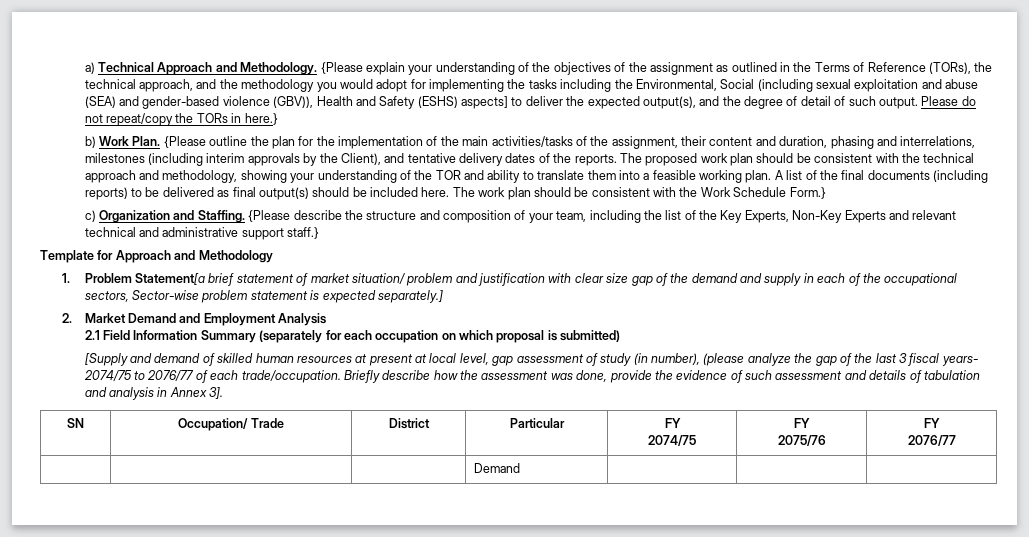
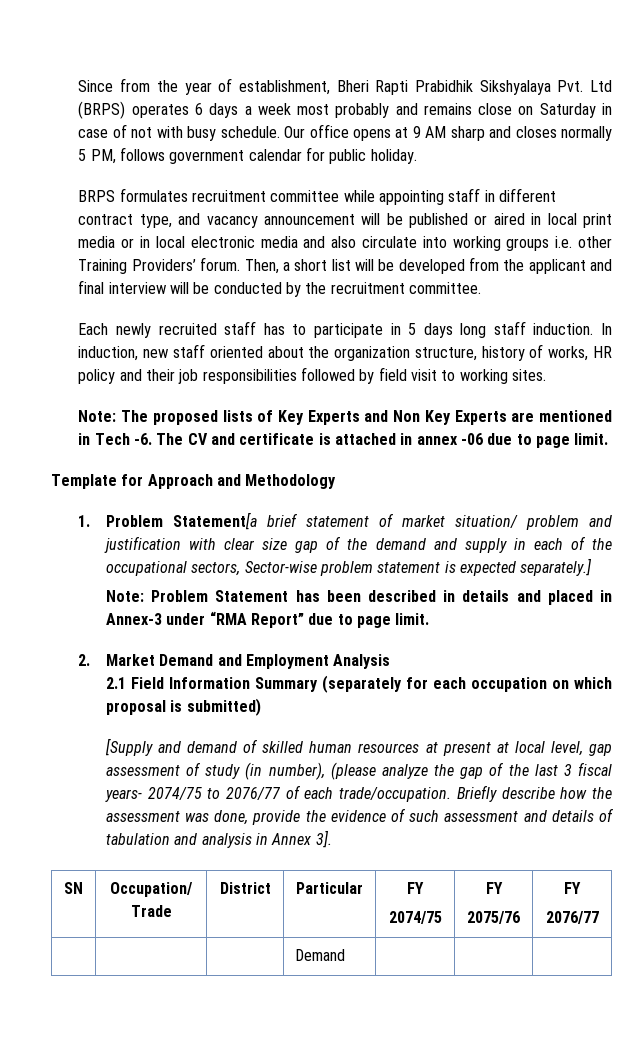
- a) Technical Approach and Methodology. {Please explain your understanding of the objectives of the assignment as outlined in the Terms of Reference (TORs), the technical approach, and the methodology you would adopt for implementing the tasks including the Environmental, Social (including sexual exploitation and abuse (SEA) and gender-based violence (GBV)), Health and Safety (ESHS) aspects] to deliver the expected output(s), and the degree of detail of such output. Please do not repeat/copy the TORs in here.}
- b) Work Plan. {Please outline the plan for the implementation of the main activities/tasks of the assignment, their content and duration, phasing and interrelations, milestones (including interim approvals by the Client), and tentative delivery dates of the reports. The proposed work plan should be consistent with the technical approach and methodology, showing your understanding of the TOR and ability to translate them into a feasible working plan. A list of the final documents (including reports) to be delivered as final output(s) should be included here. The work plan should be consistent with the Work Schedule Form.}
- c) Organization and Staffing. {Please describe the structure and composition of your team, including the list of the Key Experts, Non-Key Experts and relevant technical and administrative support staff.}
+ Since from the year of establishment, Bheri Rapti Prabidhik Sikshyalaya Pvt. Ltd (BRPS) operates 6 days a week most probably and remains close on Saturday in case of not with busy schedule. Our office opens at 9 AM sharp and closes normally 5 PM, follows government calendar for public holiday.
+ BRPS formulates recruitment committee while appointing staff in different contract type, and vacancy announcement will be published or aired in local print media or in local electronic media and also circulate into working groups i.e. other Training Providers’ forum. Then, a short list will be developed from the applicant and final interview will be conducted by the recruitment committee.
+ Each newly recruited staff has to participate in 5 days long staff induction. In induction, new staff oriented about the organization structure, history of works, HR policy and their job responsibilities followed by field visit to working sites.
+ Note: The proposed lists of Key Experts and Non Key Experts are mentioned in Tech -6. The CV and certificate is attached in annex -06 due to page limit.
+ Note: Problem Statement has been described in details and placed in Annex-3 under “RMA Report” due to page limit.

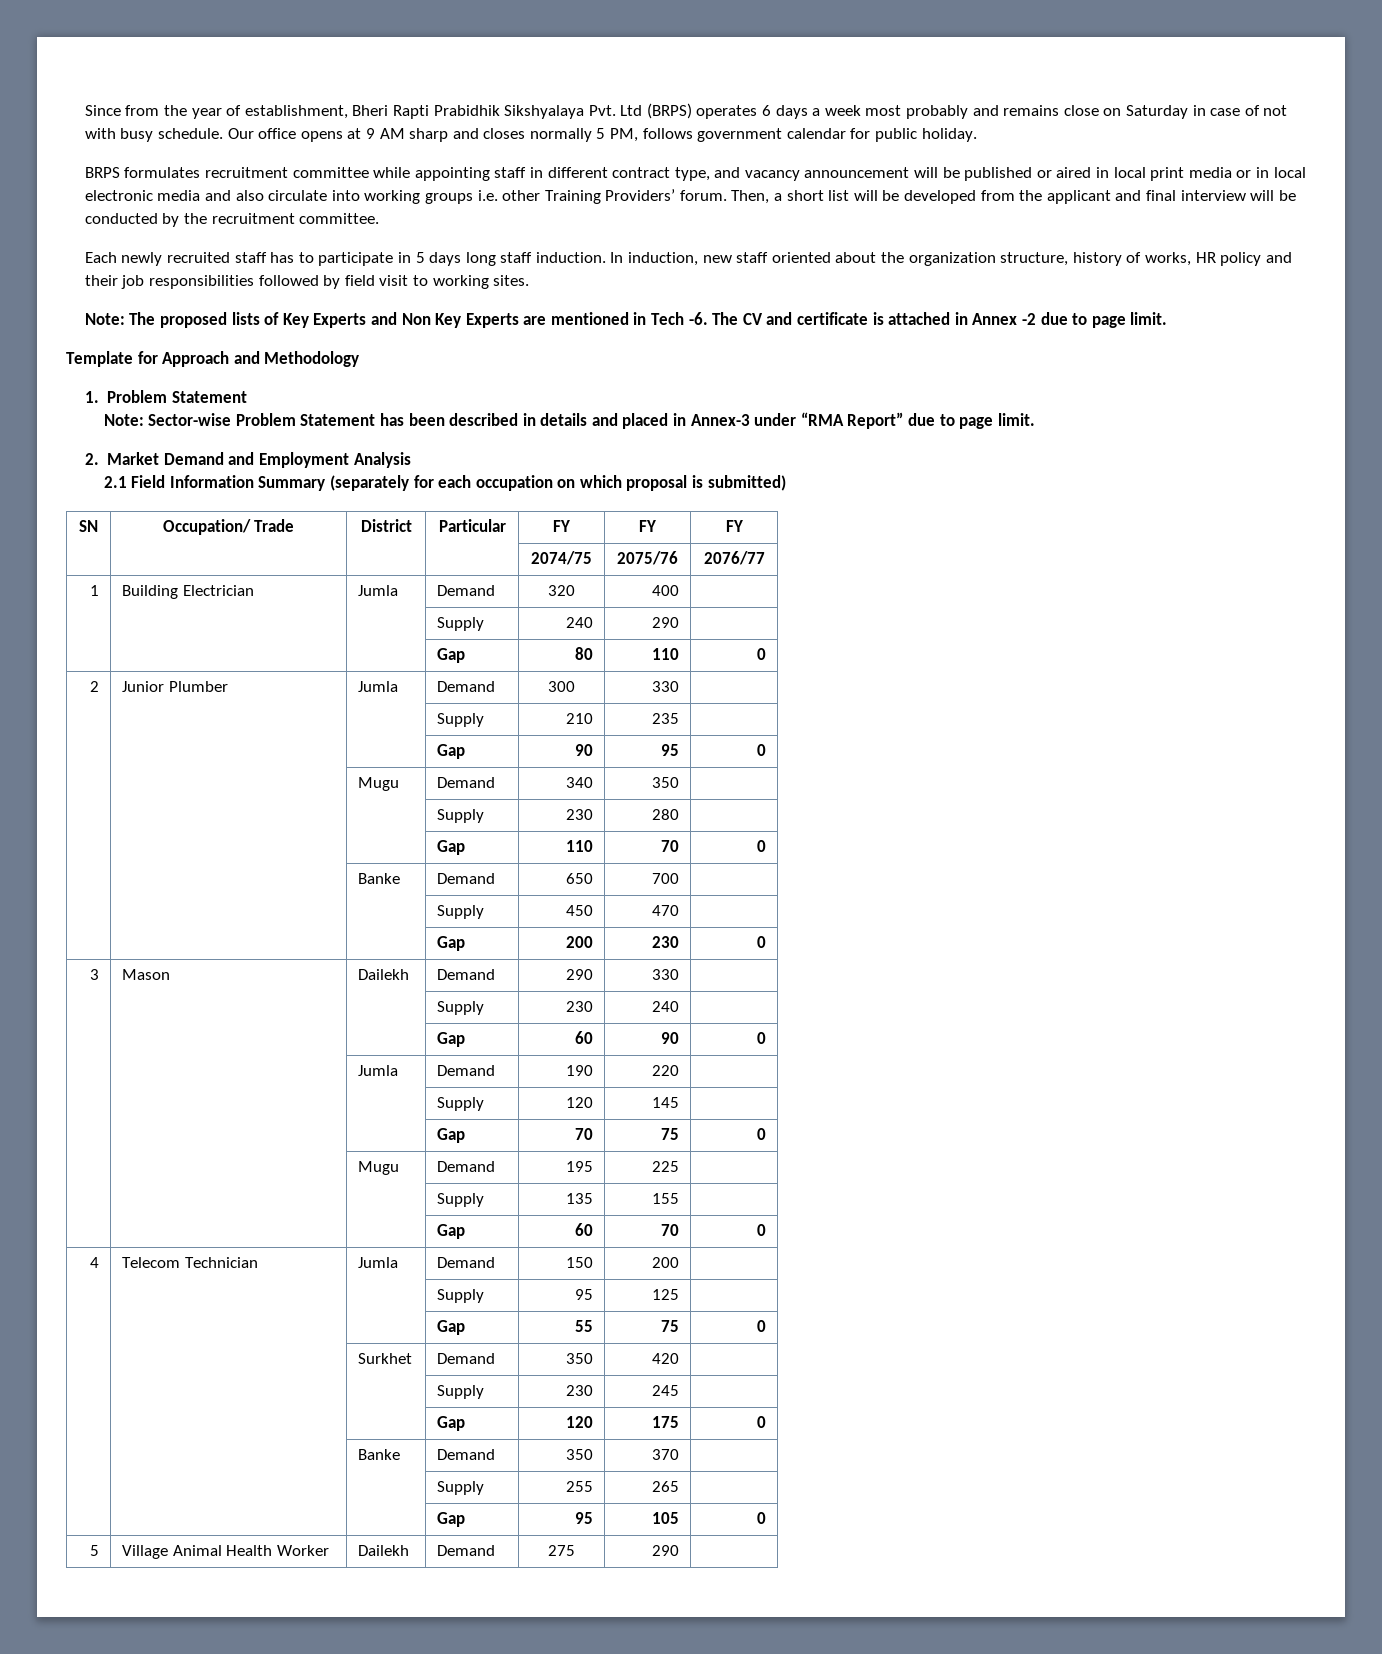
- The CV and certificate is attached in annex -06 due to page limit.
+ The CV and certificate is attached in Annex -2 due to page limit.
- 1. Problem Statement[a brief statement of market situation/ problem and justification with clear size gap of the demand and supply in each of the occupational sectors, Sector-wise problem statement is expected separately.]
- Note: Problem Statement has been described in details and placed in Annex-3 under “RMA Report” due to page limit.
+ 1. Problem Statement
+ Note: Sector-wise Problem Statement has been described in details and placed in Annex-3 under “RMA Report” due to page limit.
- [Supply and demand of skilled human resources at present at local level, gap assessment of study (in number), (please analyze the gap of the last 3 fiscal years- 2074/75 to 2076/77 of each trade/occupation. Briefly describe how the assessment was done, provide the evidence of such assessment and details of tabulation and analysis in Annex 3].
- SN | Occupation/ Trade | District | Particular | FY
- 2074/75 | FY
- 2075/76 | FY
- 2076/77
- | | | Demand | | |
+ SN | Occupation/ Trade | District | Particular | FY | FY | FY
+ | | | | 2074/75 | 2075/76 | 2076/77
+ 1 | Building Electrician | Jumla | Demand | 320 | 400 |
+ | | | Supply | 240 | 290 |
+ | | | Gap | 80 | 110 | 0
+ 2 | Junior Plumber | Jumla | Demand | 300 | 330 |
+ | | | Supply | 210 | 235 |
+ | | | Gap | 90 | 95 | 0
+ | | Mugu | Demand | 340 | 350 |
+ | | | Supply | 230 | 280 |
+ | | | Gap | 110 | 70 | 0
+ | | Banke | Demand | 650 | 700 |
+ | | | Supply | 450 | 470 |
+ | | | Gap | 200 | 230 | 0
+ 3 | Mason | Dailekh | Demand | 290 | 330 |
+ | | | Supply | 230 | 240 |
+ | | | Gap | 60 | 90 | 0
+ | | Jumla | Demand | 190 | 220 |
+ | | | Supply | 120 | 145 |
+ | | | Gap | 70 | 75 | 0
+ | | Mugu | Demand | 195 | 225 |
+ | | | Supply | 135 | 155 |
+ | | | Gap | 60 | 70 | 0
+ 4 | Telecom Technician | Jumla | Demand | 150 | 200 |
+ | | | Supply | 95 | 125 |
+ | | | Gap | 55 | 75 | 0
+ | | Surkhet | Demand | 350 | 420 |
+ | | | Supply | 230 | 245 |
+ | | | Gap | 120 | 175 | 0
+ | | Banke | Demand | 350 | 370 |
+ | | | Supply | 255 | 265 |
+ | | | Gap | 95 | 105 | 0
+ 5 | Village Animal Health Worker | Dailekh | Demand | 275 | 290 |

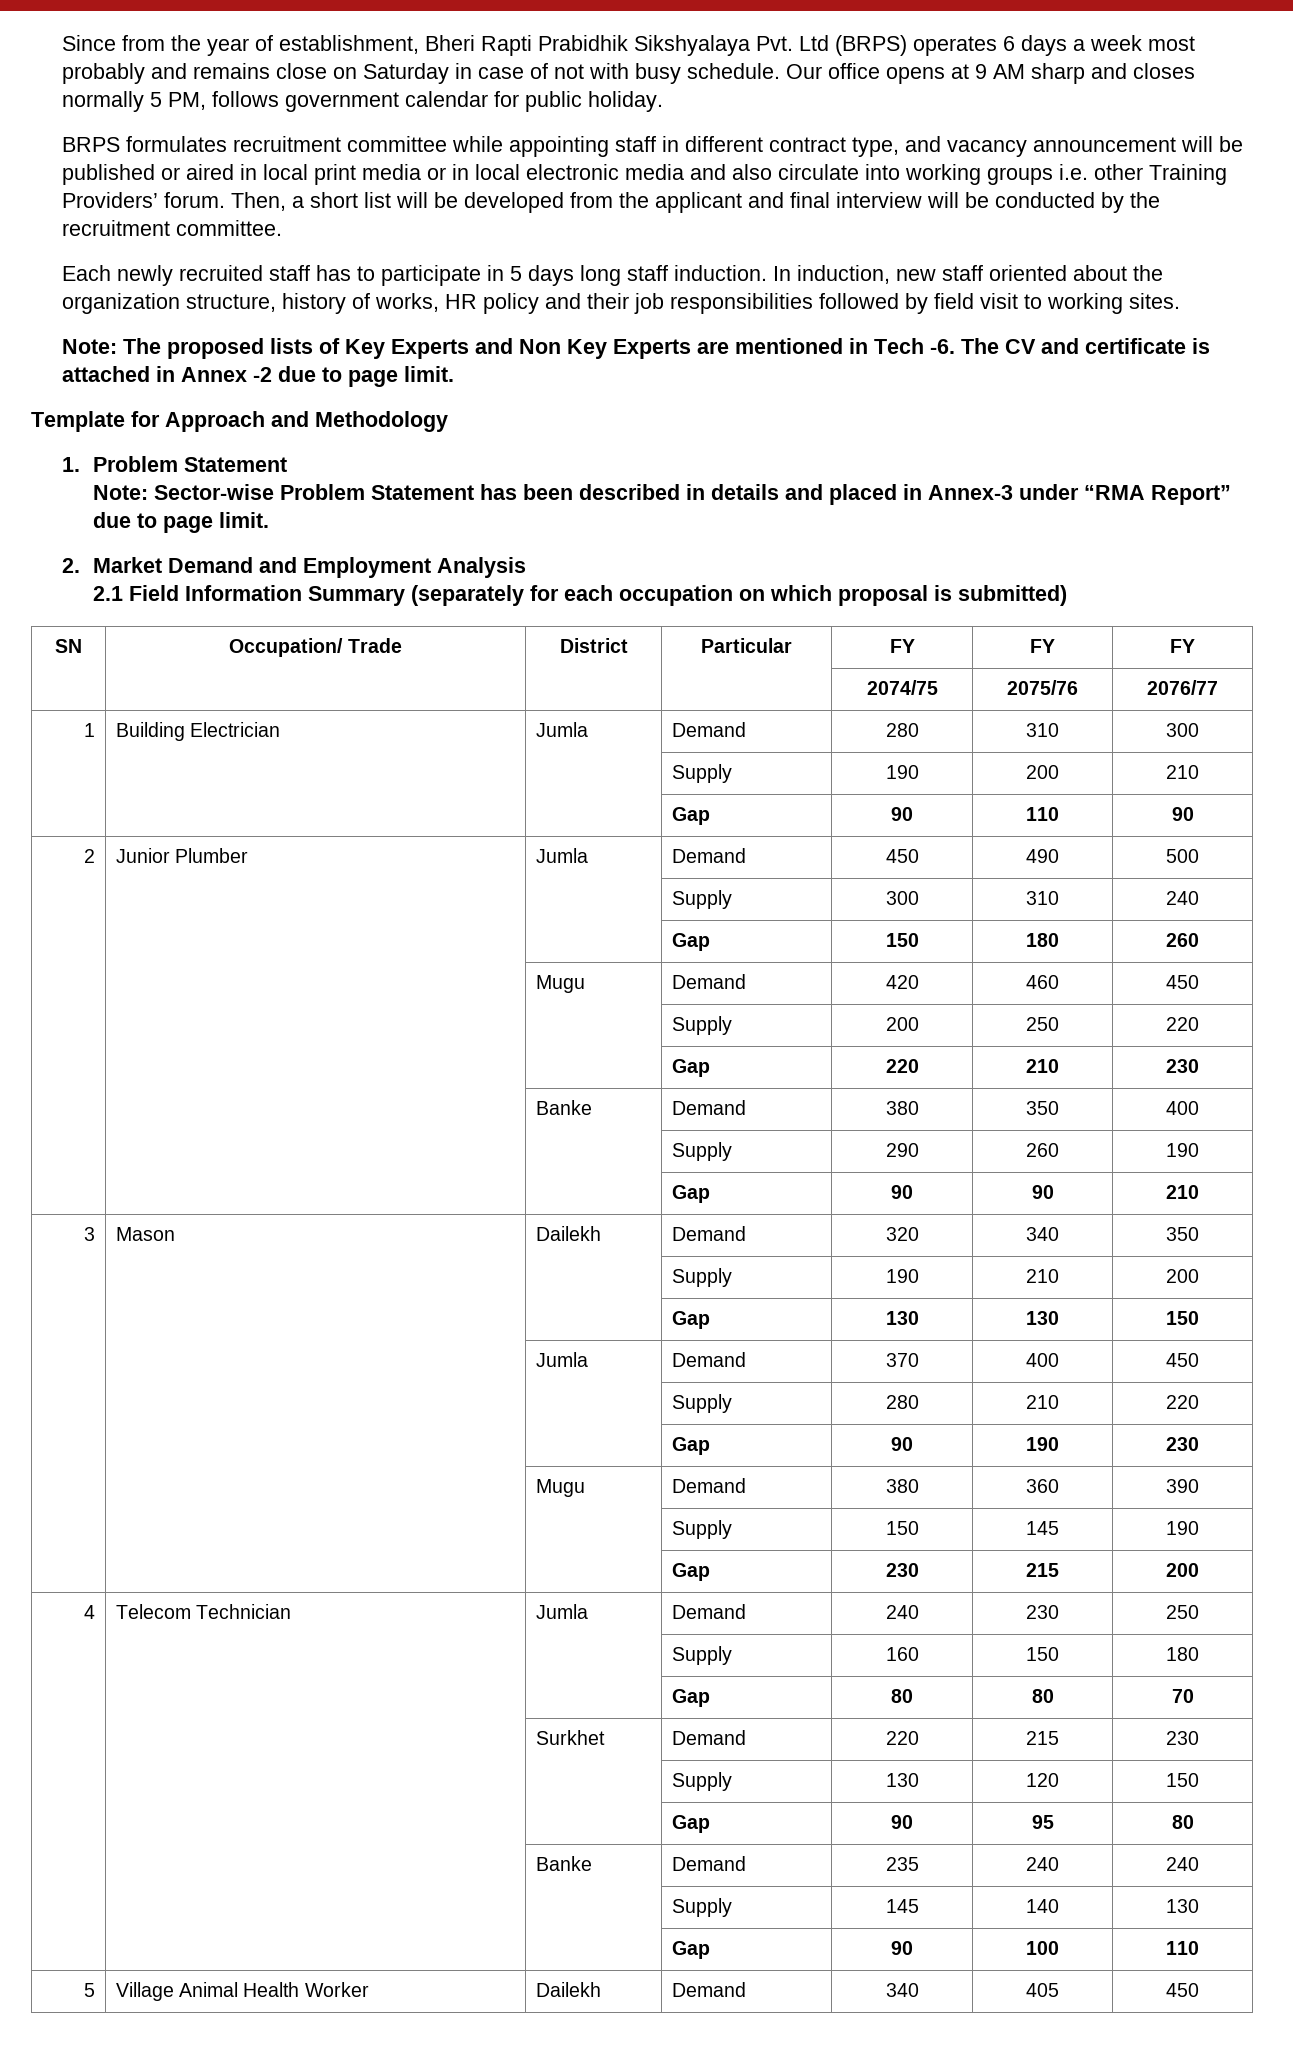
- 1 | Building Electrician | Jumla | Demand | 320 | 400 |
- | | | Supply | 240 | 290 |
- | | | Gap | 80 | 110 | 0
+ 1 | Building Electrician | Jumla | Demand | 280 | 310 | 300
+ | | | Supply | 190 | 200 | 210
+ | | | Gap | 90 | 110 | 90
- 2 | Junior Plumber | Jumla | Demand | 300 | 330 |
- | | | Supply | 210 | 235 |
- | | | Gap | 90 | 95 | 0
- | | Mugu | Demand | 340 | 350 |
- | | | Supply | 230 | 280 |
- | | | Gap | 110 | 70 | 0
- | | Banke | Demand | 650 | 700 |
- | | | Supply | 450 | 470 |
- | | | Gap | 200 | 230 | 0
- 3 | Mason | Dailekh | Demand | 290 | 330 |
- | | | Supply | 230 | 240 |
- | | | Gap | 60 | 90 | 0
- | | Jumla | Demand | 190 | 220 |
- | | | Supply | 120 | 145 |
- | | | Gap | 70 | 75 | 0
- | | Mugu | Demand | 195 | 225 |
- | | | Supply | 135 | 155 |
- | | | Gap | 60 | 70 | 0
- 4 | Telecom Technician | Jumla | Demand | 150 | 200 |
- | | | Supply | 95 | 125 |
- | | | Gap | 55 | 75 | 0
- | | Surkhet | Demand | 350 | 420 |
- | | | Supply | 230 | 245 |
- | | | Gap | 120 | 175 | 0
- | | Banke | Demand | 350 | 370 |
- | | | Supply | 255 | 265 |
- | | | Gap | 95 | 105 | 0
+ 2 | Junior Plumber | Jumla | Demand | 450 | 490 | 500
+ | | | Supply | 300 | 310 | 240
+ | | | Gap | 150 | 180 | 260
+ | | Mugu | Demand | 420 | 460 | 450
+ | | | Supply | 200 | 250 | 220
+ | | | Gap | 220 | 210 | 230
+ | | Banke | Demand | 380 | 350 | 400
+ | | | Supply | 290 | 260 | 190
+ | | | Gap | 90 | 90 | 210
+ 3 | Mason | Dailekh | Demand | 320 | 340 | 350
+ | | | Supply | 190 | 210 | 200
+ | | | Gap | 130 | 130 | 150
+ | | Jumla | Demand | 370 | 400 | 450
+ | | | Supply | 280 | 210 | 220
+ | | | Gap | 90 | 190 | 230
+ | | Mugu | Demand | 380 | 360 | 390
+ | | | Supply | 150 | 145 | 190
+ | | | Gap | 230 | 215 | 200
+ 4 | Telecom Technician | Jumla | Demand | 240 | 230 | 250
+ | | | Supply | 160 | 150 | 180
+ | | | Gap | 80 | 80 | 70
+ | | Surkhet | Demand | 220 | 215 | 230
+ | | | Supply | 130 | 120 | 150
+ | | | Gap | 90 | 95 | 80
+ | | Banke | Demand | 235 | 240 | 240
+ | | | Supply | 145 | 140 | 130
+ | | | Gap | 90 | 100 | 110
- 5 | Village Animal Health Worker | Dailekh | Demand | 275 | 290 |
+ 5 | Village Animal Health Worker | Dailekh | Demand | 340 | 405 | 450

